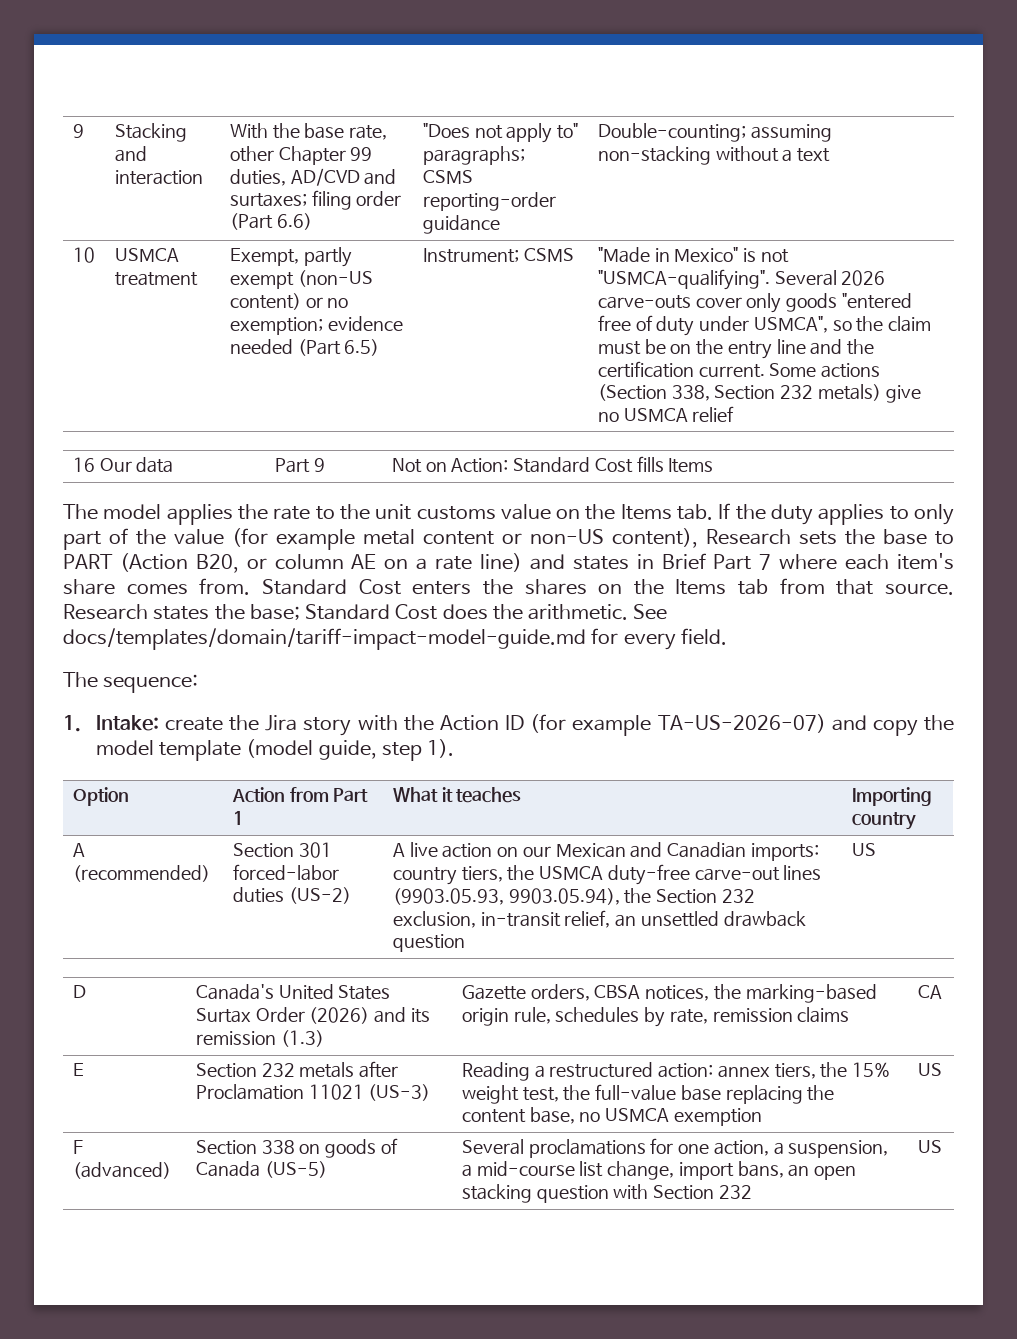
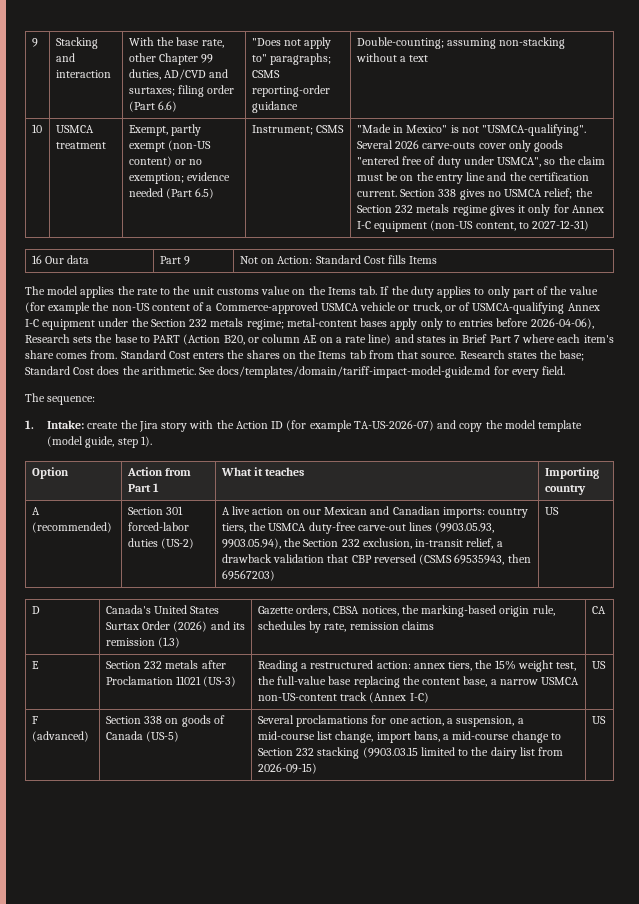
- Some actions (Section 338, Section 232 metals) give no USMCA relief
+ Section 338 gives no USMCA relief; the Section 232 metals regime gives it only for Annex I-C equipment (non-US content, to 2027-12-31)
- The model applies the rate to the unit customs value on the Items tab. If the duty applies to only part of the value (for example metal content or non-US content), Research sets the base to PART (Action B20, or column AE on a rate line) and states in Brief Part 7 where each item's share comes from.
+ The model applies the rate to the unit customs value on the Items tab. If the duty applies to only part of the value (for example the non-US content of a Commerce-approved USMCA vehicle or truck, or of USMCA-qualifying Annex I-C equipment under the Section 232 metals regime; metal-content bases apply only to entries before 2026-04-06), Research sets the base to PART (Action B20, or column AE on a rate line) and states in Brief Part 7 where each item's share comes from.
- A live action on our Mexican and Canadian imports: country tiers, the USMCA duty-free carve-out lines (9903.05.93, 9903.05.94), the Section 232 exclusion, in-transit relief, an unsettled drawback question
+ A live action on our Mexican and Canadian imports: country tiers, the USMCA duty-free carve-out lines (9903.05.93, 9903.05.94), the Section 232 exclusion, in-transit relief, a drawback validation that CBP reversed (CSMS 69535943, then 69567203)
- E | Section 232 metals after Proclamation 11021 (US-3) | Reading a restructured action: annex tiers, the 15% weight test, the full-value base replacing the content base, no USMCA exemption | US
+ E | Section 232 metals after Proclamation 11021 (US-3) | Reading a restructured action: annex tiers, the 15% weight test, the full-value base replacing the content base, a narrow USMCA non-US-content track (Annex I-C) | US
- F (advanced) | Section 338 on goods of Canada (US-5) | Several proclamations for one action, a suspension, a mid-course list change, import bans, an open stacking question with Section 232 | US
+ F (advanced) | Section 338 on goods of Canada (US-5) | Several proclamations for one action, a suspension, a mid-course list change, import bans, a mid-course change to Section 232 stacking (9903.03.15 limited to the dairy list from 2026-09-15) | US

